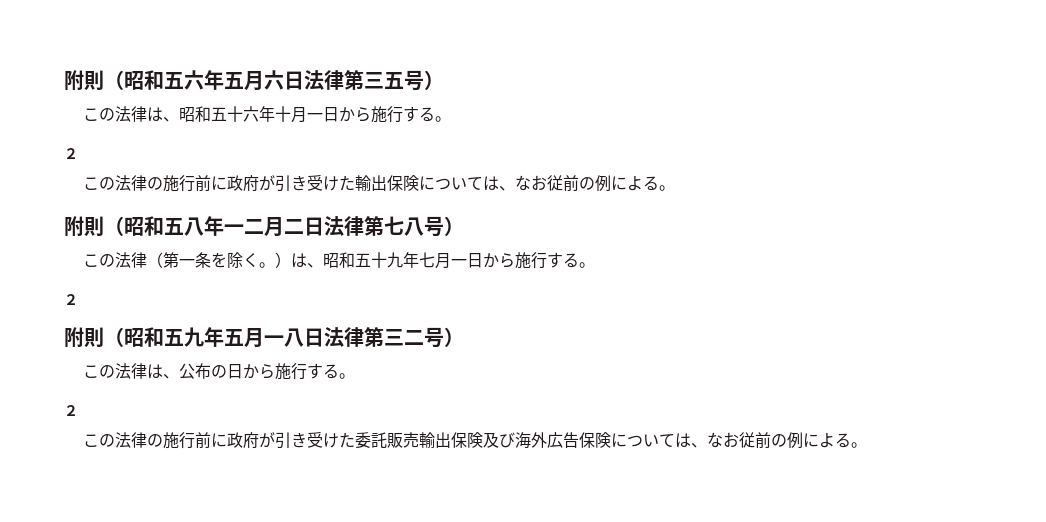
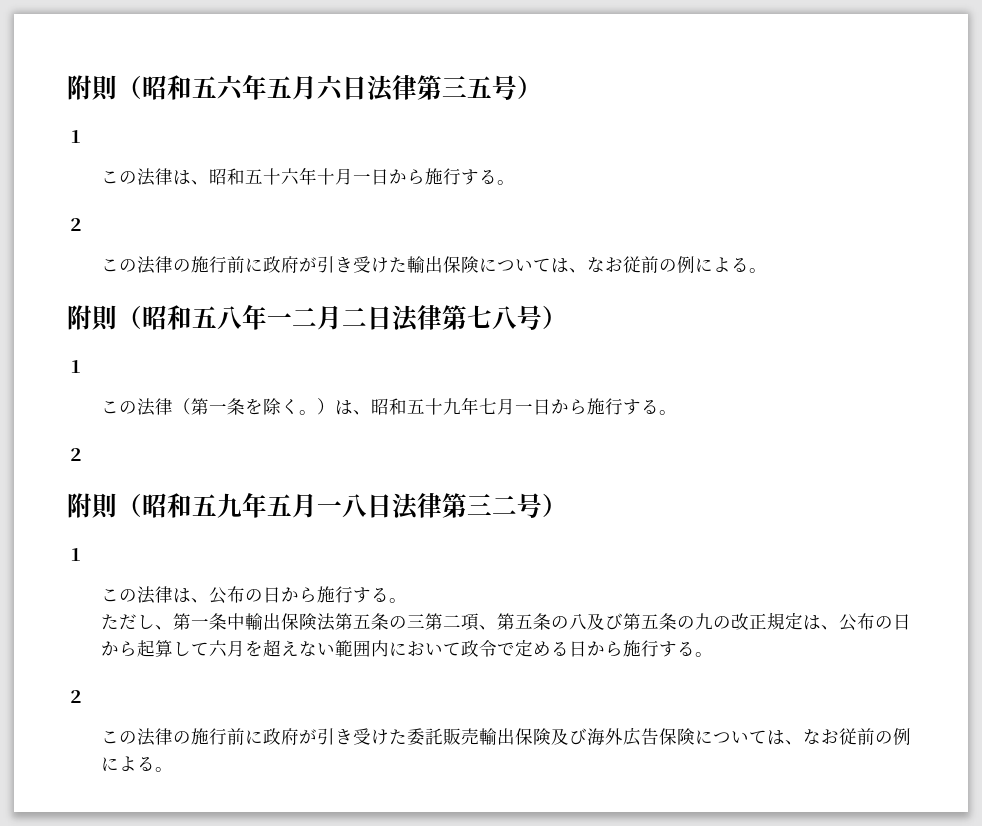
  附則（昭和五六年五月六日法律第三五号）
+ １
  附則（昭和五八年一二月二日法律第七八号）
+ １
  附則（昭和五九年五月一八日法律第三二号）
+ １
+ ただし、第一条中輸出保険法第五条の三第二項、第五条の八及び第五条の九の改正規定は、公布の日から起算して六月を超えない範囲内において政令で定める日から施行する。

